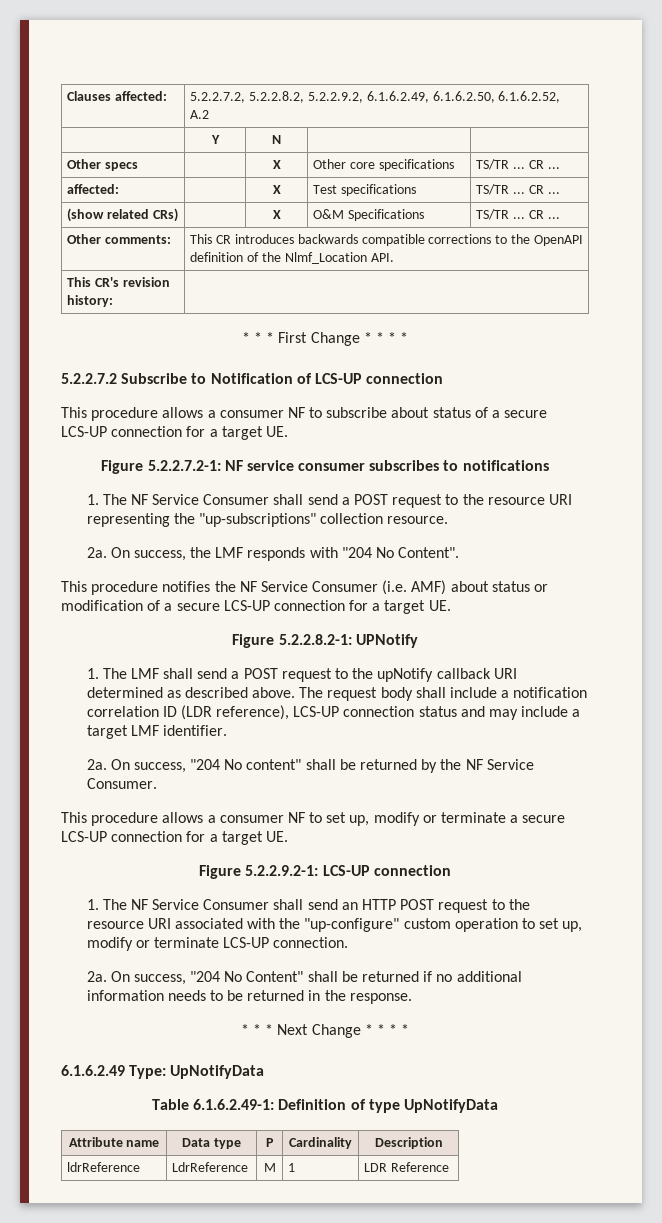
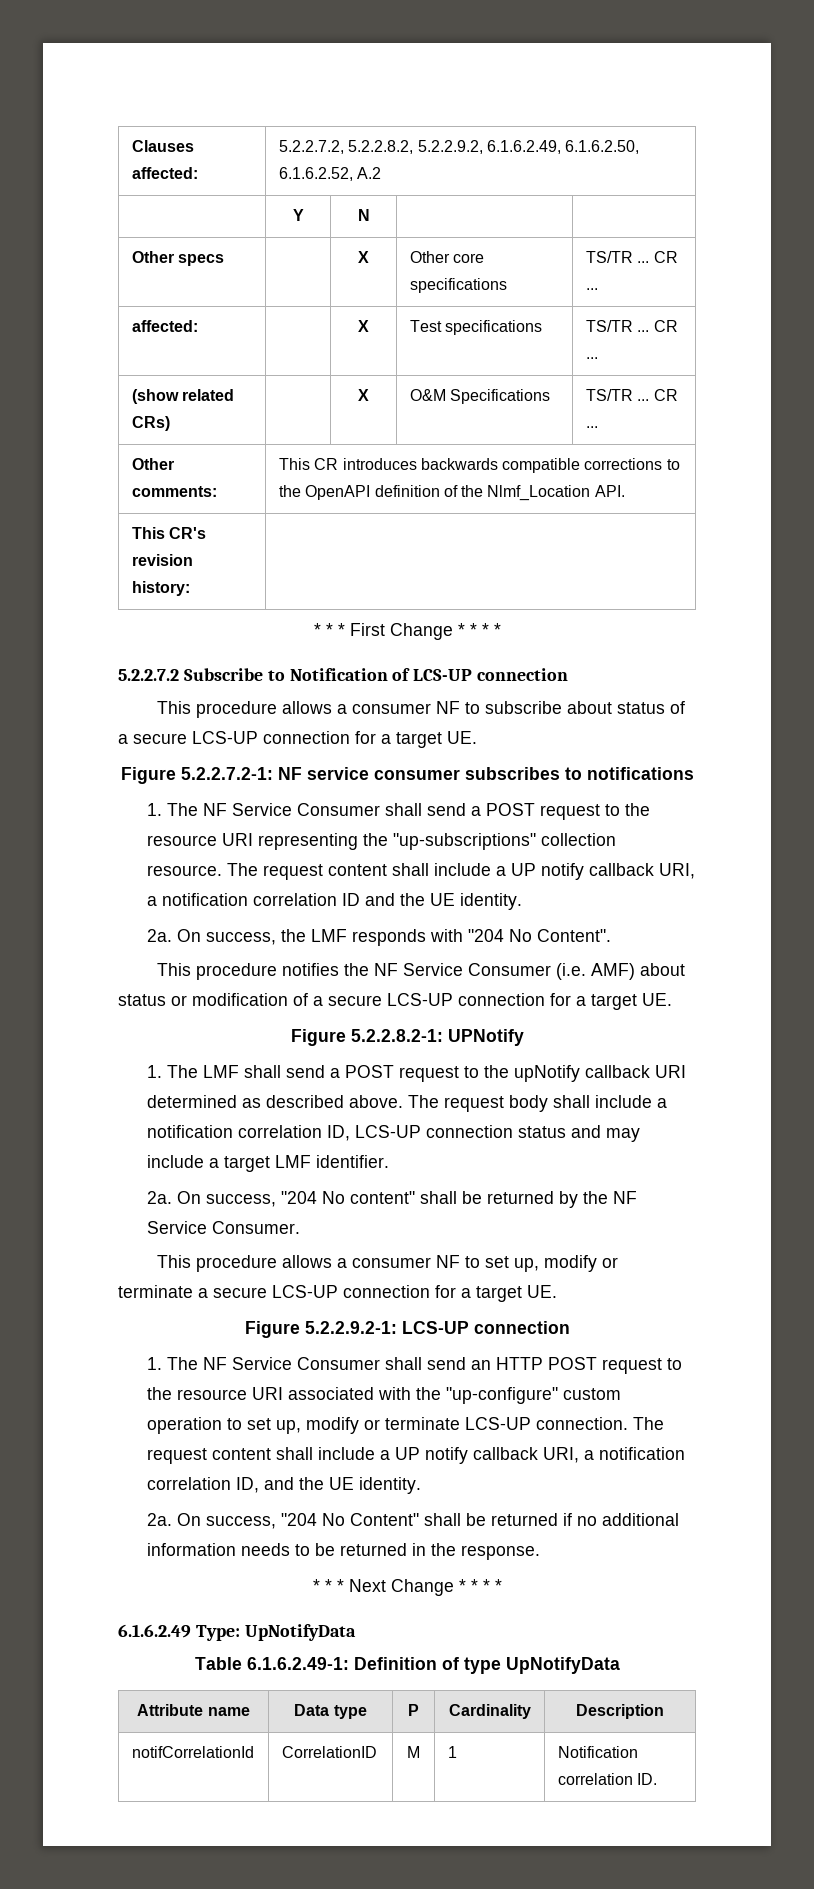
+ The request content shall include a UP notify callback URI, a notification correlation ID and the UE identity.
- The request body shall include a notification correlation ID (LDR reference), LCS-UP connection status and may include a target LMF identifier.
+ The request body shall include a notification correlation ID, LCS-UP connection status and may include a target LMF identifier.
+ The request content shall include a UP notify callback URI, a notification correlation ID, and the UE identity.
- ldrReference | LdrReference | M | 1 | LDR Reference
+ notifCorrelationId | CorrelationID | M | 1 | Notification correlation ID.

